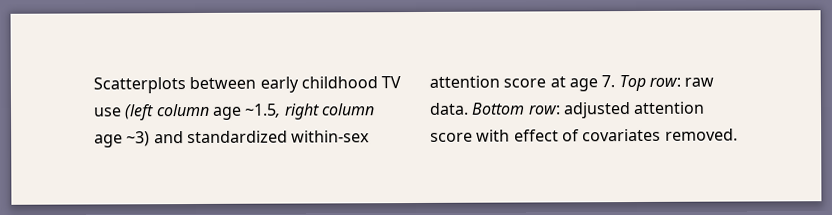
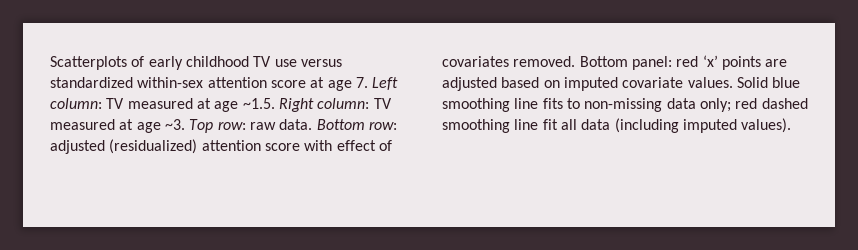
- Scatterplots between early childhood TV use (left column age ~1.5, right column age ~3) and standardized within-sex attention score at age 7. Top row: raw data.
+ Scatterplots of early childhood TV use versus standardized within-sex attention score at age 7. Left column: TV measured at age ~1.5. Right column: TV measured at age ~3. Top row: raw data.
- Bottom row: adjusted attention score with effect of covariates removed.
+ Bottom row: adjusted (residualized) attention score with effect of covariates removed.
+ Bottom panel: red ‘x’ points are adjusted based on imputed covariate values. Solid blue smoothing line fits to non-missing data only; red dashed smoothing line fit all data (including imputed values).

